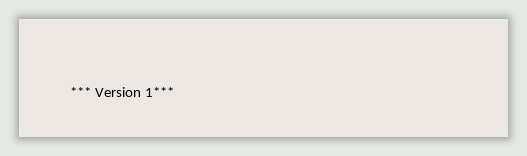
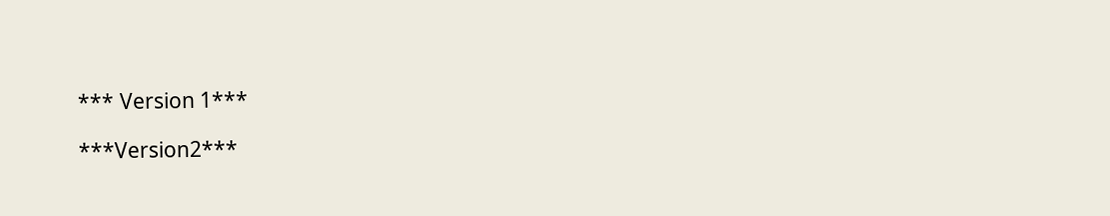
+ ***Version2***

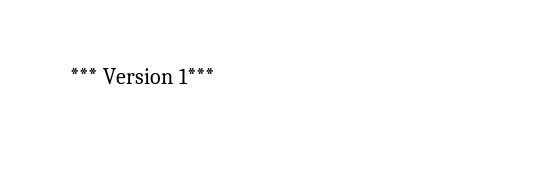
- ***Version2***

